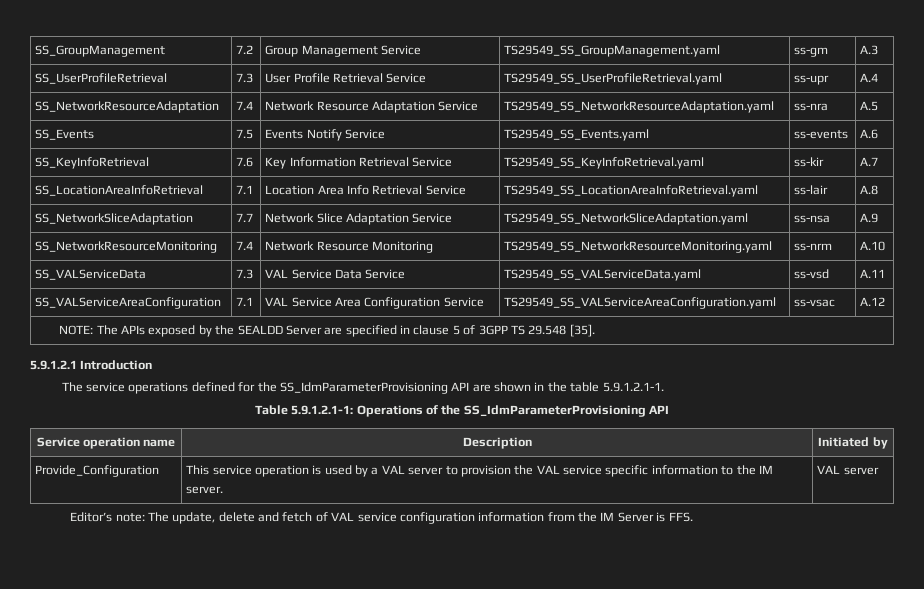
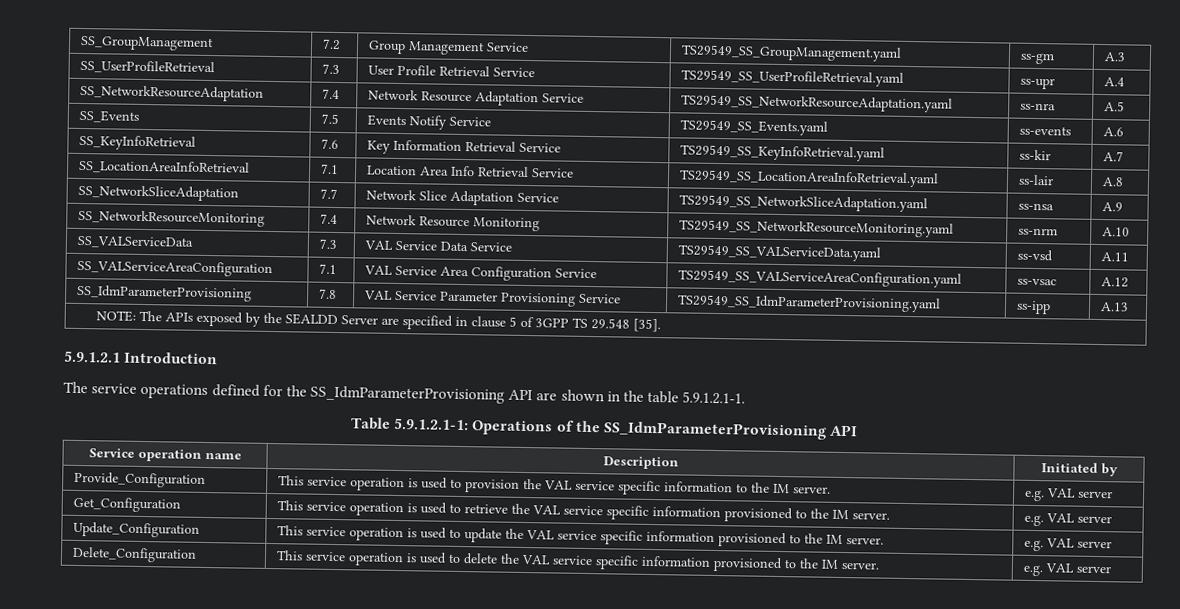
+ SS_IdmParameterProvisioning | 7.8 | VAL Service Parameter Provisioning Service | TS29549_SS_IdmParameterProvisioning.yaml | ss-ipp | A.13
- Provide_Configuration | This service operation is used by a VAL server to provision the VAL service specific information to the IM server. | VAL server
- Editor’s note: The update, delete and fetch of VAL service configuration information from the IM Server is FFS.
+ Provide_Configuration | This service operation is used to provision the VAL service specific information to the IM server. | e.g. VAL server
+ Get_Configuration | This service operation is used to retrieve the VAL service specific information provisioned to the IM server. | e.g. VAL server
+ Update_Configuration | This service operation is used to update the VAL service specific information provisioned to the IM server. | e.g. VAL server
+ Delete_Configuration | This service operation is used to delete the VAL service specific information provisioned to the IM server. | e.g. VAL server

